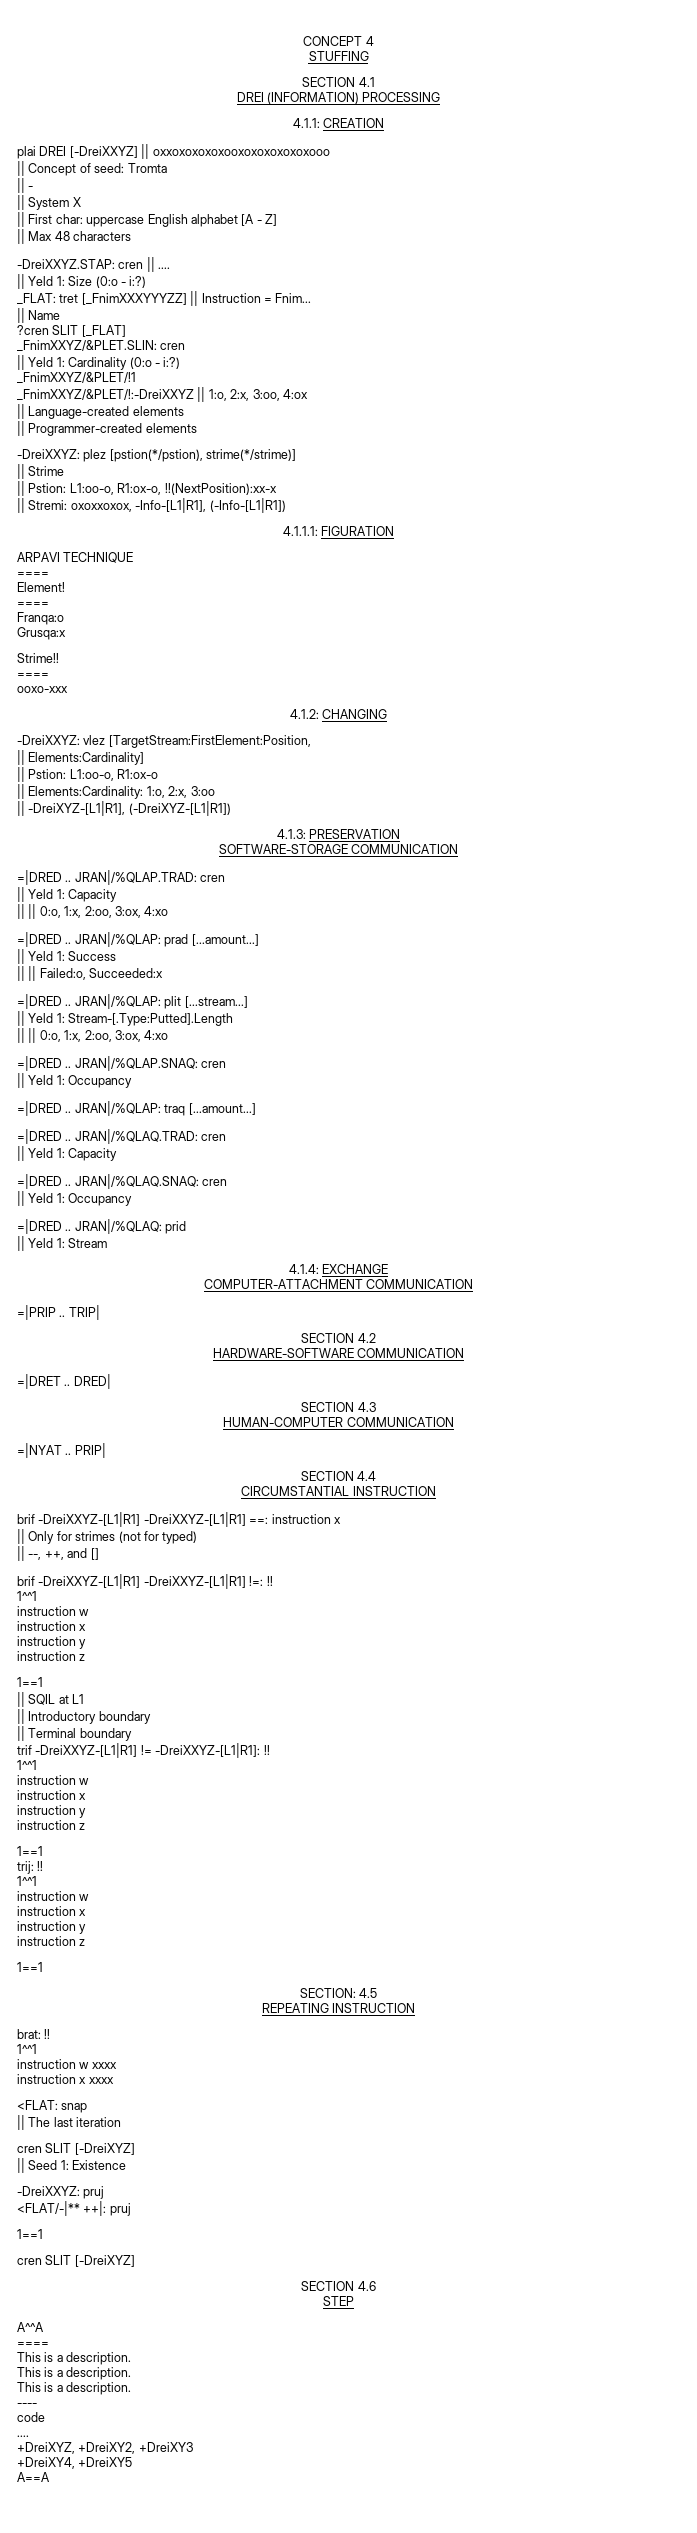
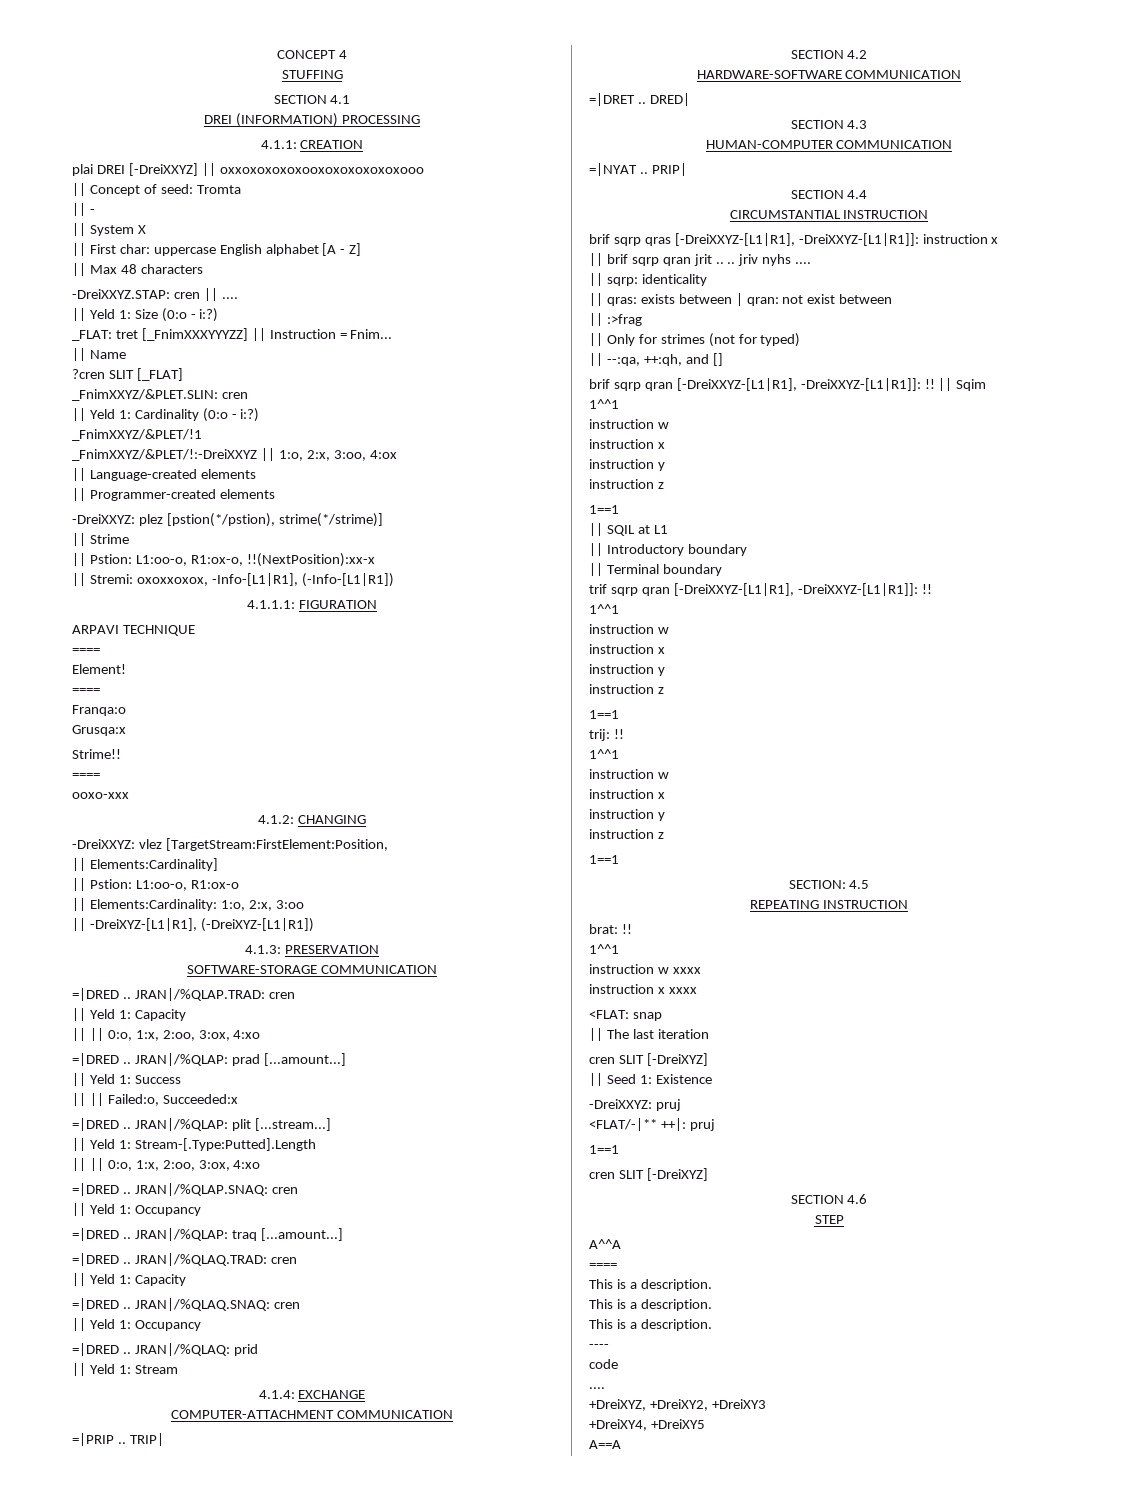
- brif -DreiXXYZ-[L1|R1] -DreiXXYZ-[L1|R1] ==: instruction x
+ brif sqrp qras [-DreiXXYZ-[L1|R1], -DreiXXYZ-[L1|R1]]: instruction x
+ || brif sqrp qran jrit .. .. jriv nyhs ....
+ || sqrp: identicality
+ || qras: exists between | qran: not exist between
+ || :>frag
- || --, ++, and []
+ || --:qa, ++:qh, and []
- brif -DreiXXYZ-[L1|R1] -DreiXXYZ-[L1|R1] !=: !!
+ brif sqrp qran [-DreiXXYZ-[L1|R1], -DreiXXYZ-[L1|R1]]: !! || Sqim
- trif -DreiXXYZ-[L1|R1] != -DreiXXYZ-[L1|R1]: !!
+ trif sqrp qran [-DreiXXYZ-[L1|R1], -DreiXXYZ-[L1|R1]]: !!

